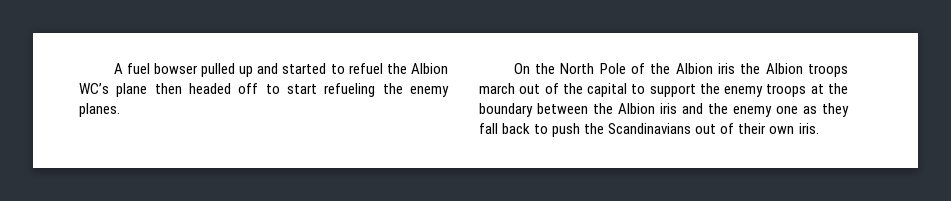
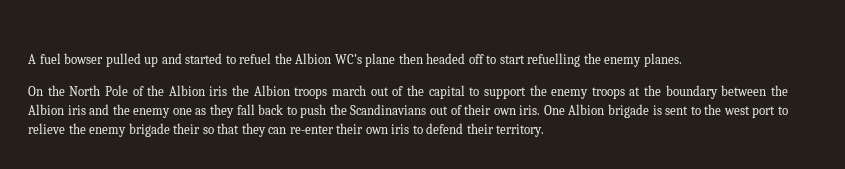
- A fuel bowser pulled up and started to refuel the Albion WC’s plane then headed off to start refueling the enemy planes.
+ A fuel bowser pulled up and started to refuel the Albion WC’s plane then headed off to start refuelling the enemy planes.
+ One Albion brigade is sent to the west port to relieve the enemy brigade their so that they can re-enter their own iris to defend their territory.

